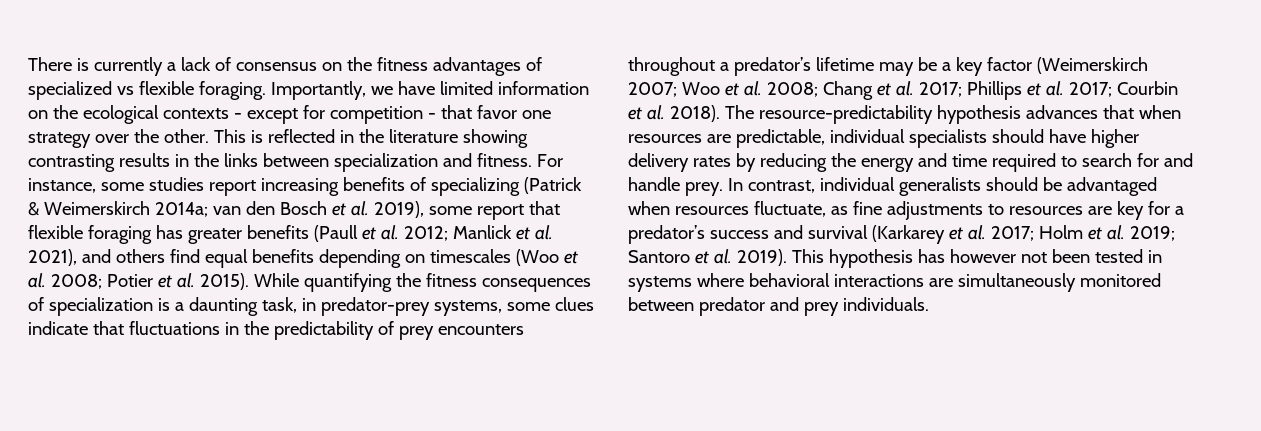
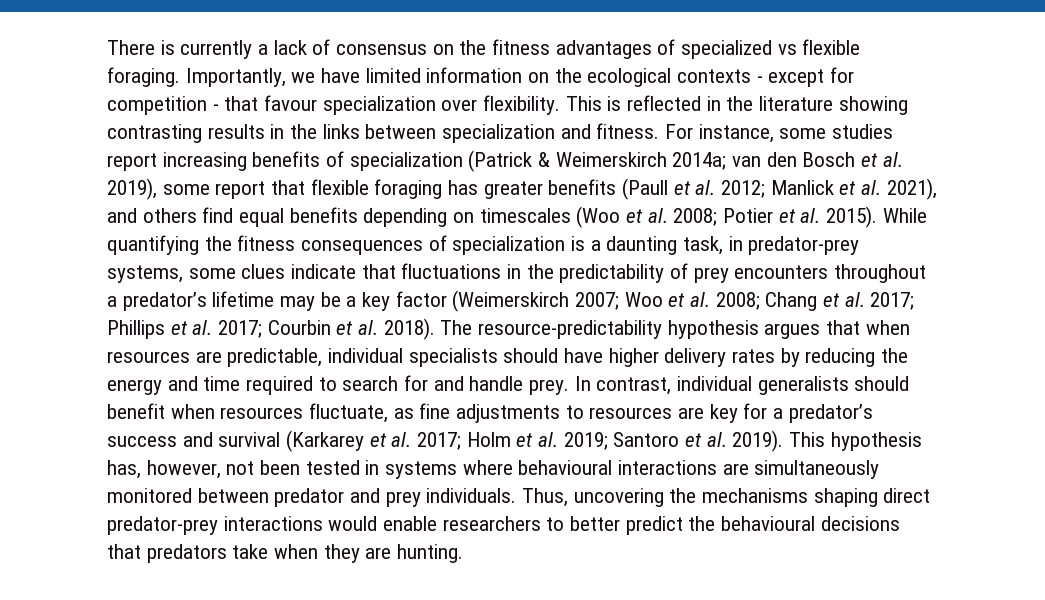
- Importantly, we have limited information on the ecological contexts - except for competition - that favor one strategy over the other.
+ Importantly, we have limited information on the ecological contexts - except for competition - that favour specialization over flexibility.
- For instance, some studies report increasing benefits of specializing (Patrick & Weimerskirch 2014a; van den Bosch et al. 2019), some report that flexible foraging has greater benefits (Paull et al. 2012; Manlick et al. 2021), and others find equal benefits depending on timescales (Woo et al. 2008; Potier et al. 2015).
+ For instance, some studies report increasing benefits of specialization (Patrick & Weimerskirch 2014a; van den Bosch et al. 2019), some report that flexible foraging has greater benefits (Paull et al. 2012; Manlick et al. 2021), and others find equal benefits depending on timescales (Woo et al. 2008; Potier et al. 2015).
- The resource-predictability hypothesis advances that when resources are predictable, individual specialists should have higher delivery rates by reducing the energy and time required to search for and handle prey.
+ The resource-predictability hypothesis argues that when resources are predictable, individual specialists should have higher delivery rates by reducing the energy and time required to search for and handle prey.
- In contrast, individual generalists should be advantaged when resources fluctuate, as fine adjustments to resources are key for a predator’s success and survival (Karkarey et al. 2017; Holm et al. 2019; Santoro et al. 2019).
+ In contrast, individual generalists should benefit when resources fluctuate, as fine adjustments to resources are key for a predator’s success and survival (Karkarey et al. 2017; Holm et al. 2019; Santoro et al. 2019).
- This hypothesis has however not been tested in systems where behavioral interactions are simultaneously monitored between predator and prey individuals.
+ This hypothesis has, however, not been tested in systems where behavioural interactions are simultaneously monitored between predator and prey individuals.
+ Thus, uncovering the mechanisms shaping direct predator-prey interactions would enable researchers to better predict the behavioural decisions that predators take when they are hunting.

